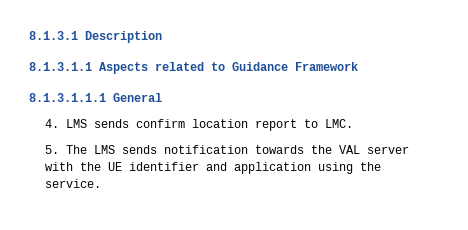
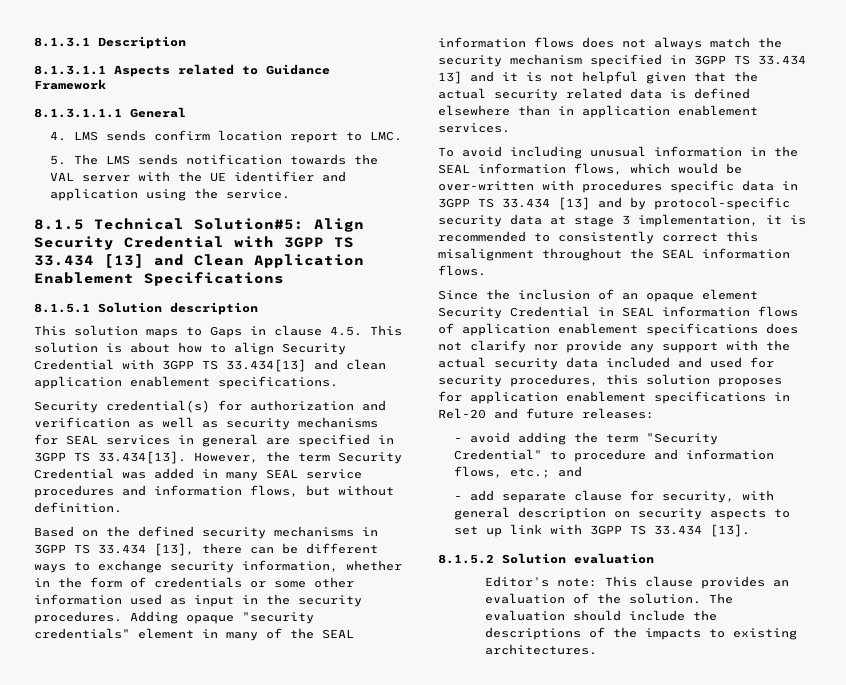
+ 8.1.5 Technical Solution#5: Align Security Credential with 3GPP TS 33.434 [13] and Clean Application Enablement Specifications
+ 8.1.5.1 Solution description
+ This solution maps to Gaps in clause 4.5. This solution is about how to align Security Credential with 3GPP TS 33.434[13] and clean application enablement specifications.
+ Security credential(s) for authorization and verification as well as security mechanisms for SEAL services in general are specified in 3GPP TS 33.434[13]. However, the term Security Credential was added in many SEAL service procedures and information flows, but without definition.
+ Based on the defined security mechanisms in 3GPP TS 33.434 [13], there can be different ways to exchange security information, whether in the form of credentials or some other information used as input in the security procedures. Adding opaque "security credentials" element in many of the SEAL information flows does not always match the security mechanism specified in 3GPP TS 33.434 13] and it is not helpful given that the actual security related data is defined elsewhere than in application enablement services.
+ To avoid including unusual information in the SEAL information flows, which would be over-written with procedures specific data in 3GPP TS 33.434 [13] and by protocol-specific security data at stage 3 implementation, it is recommended to consistently correct this misalignment throughout the SEAL information flows.
+ Since the inclusion of an opaque element Security Credential in SEAL information flows of application enablement specifications does not clarify nor provide any support with the actual security data included and used for security procedures, this solution proposes for application enablement specifications in Rel-20 and future releases:
+ - avoid adding the term "Security Credential" to procedure and information flows, etc.; and
+ - add separate clause for security, with general description on security aspects to set up link with 3GPP TS 33.434 [13].
+ 8.1.5.2 Solution evaluation
+ Editor's note: This clause provides an evaluation of the solution. The evaluation should include the descriptions of the impacts to existing architectures.

